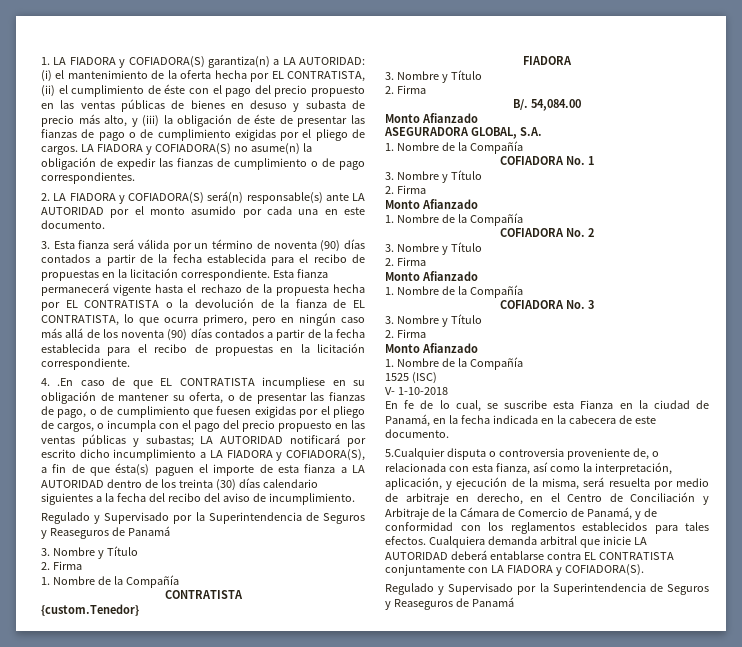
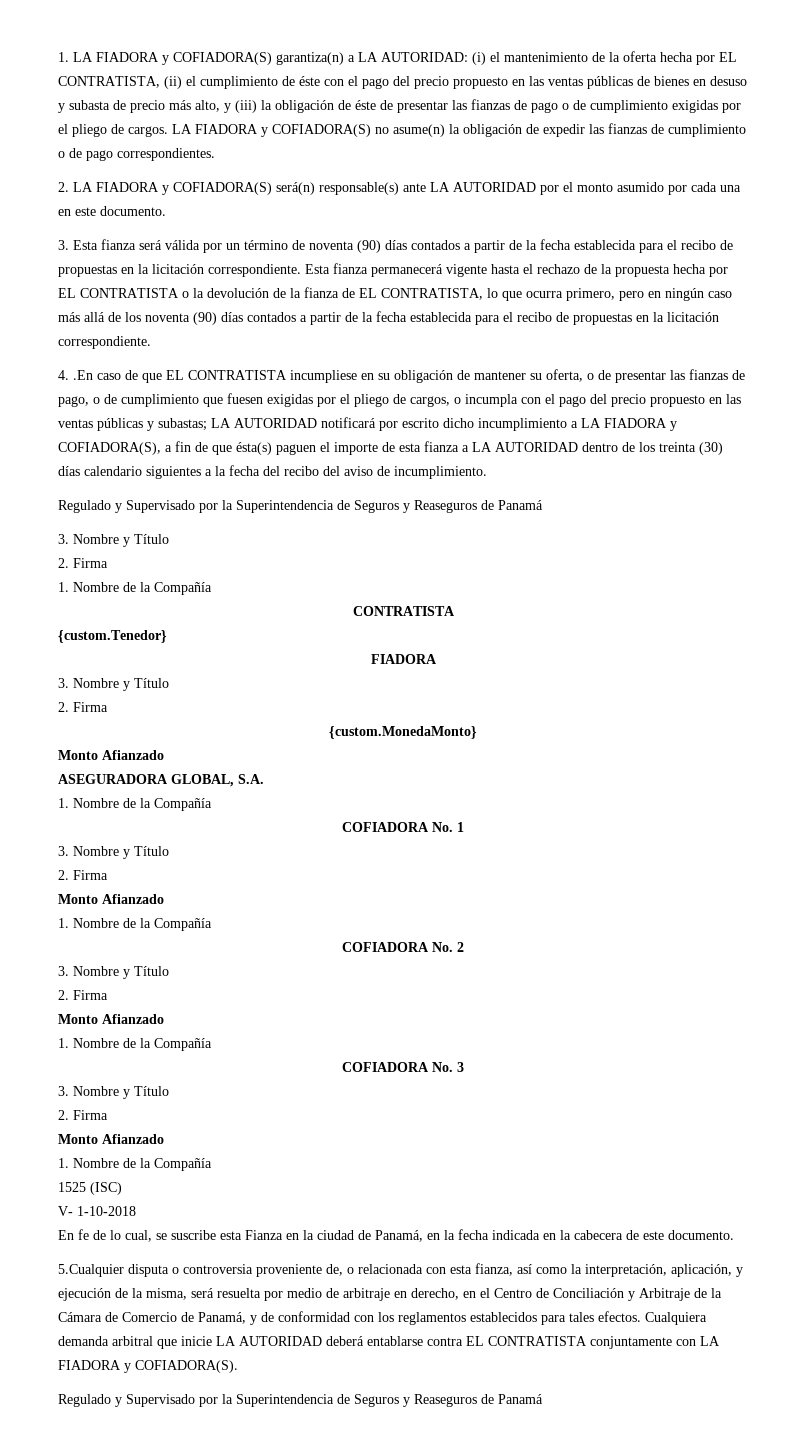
- B/. 54,084.00
+ {custom.MonedaMonto}

